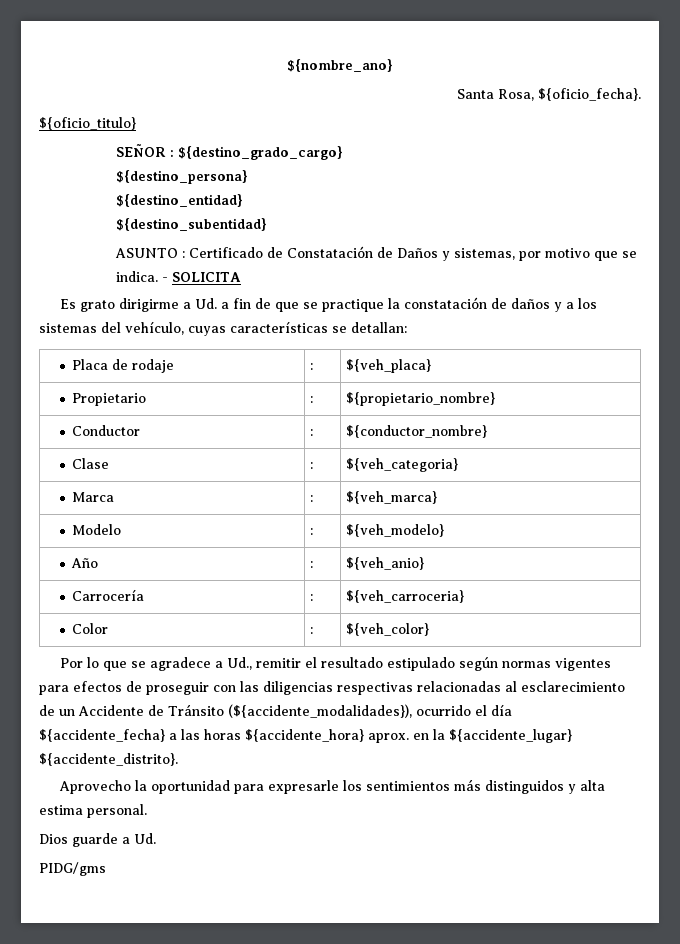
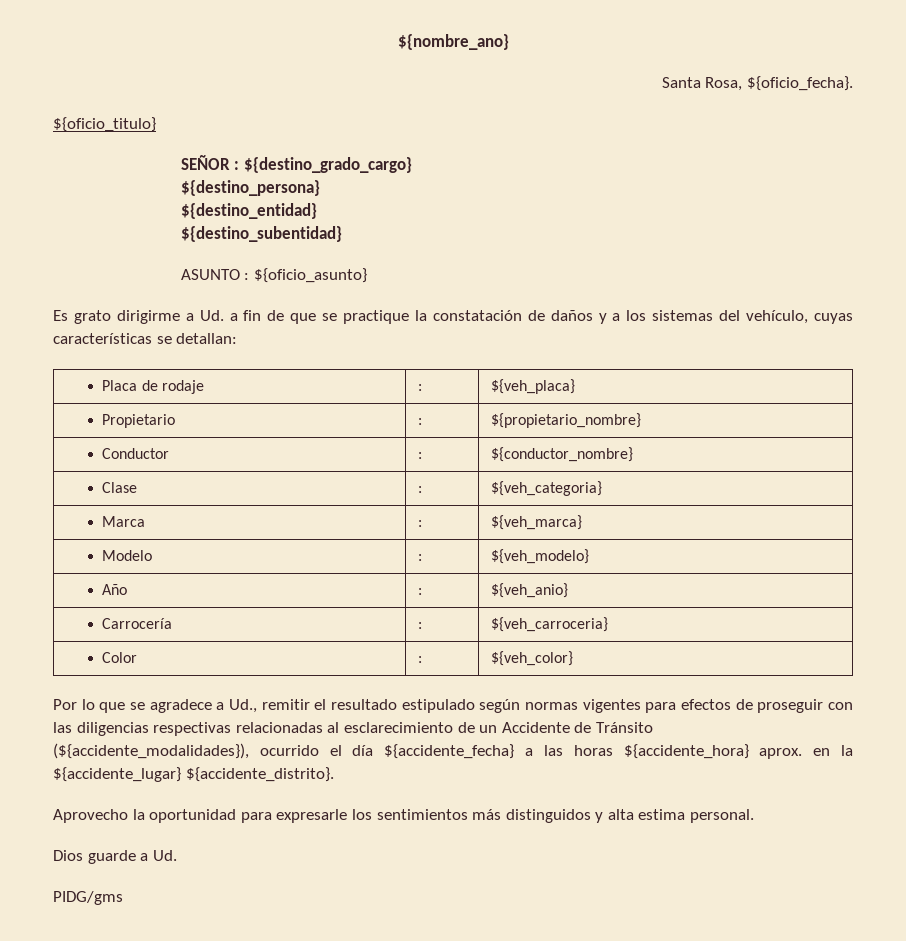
- ASUNTO : Certificado de Constatación de Daños y sistemas, por motivo que se indica. - SOLICITA
+ ASUNTO : ${oficio_asunto}

